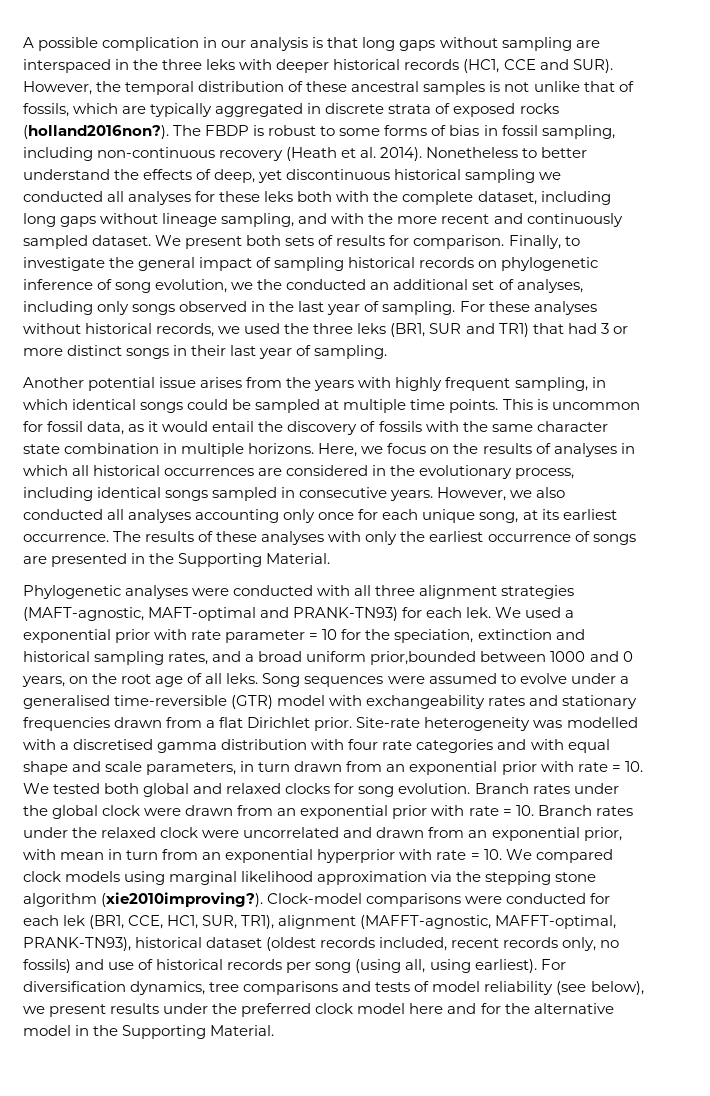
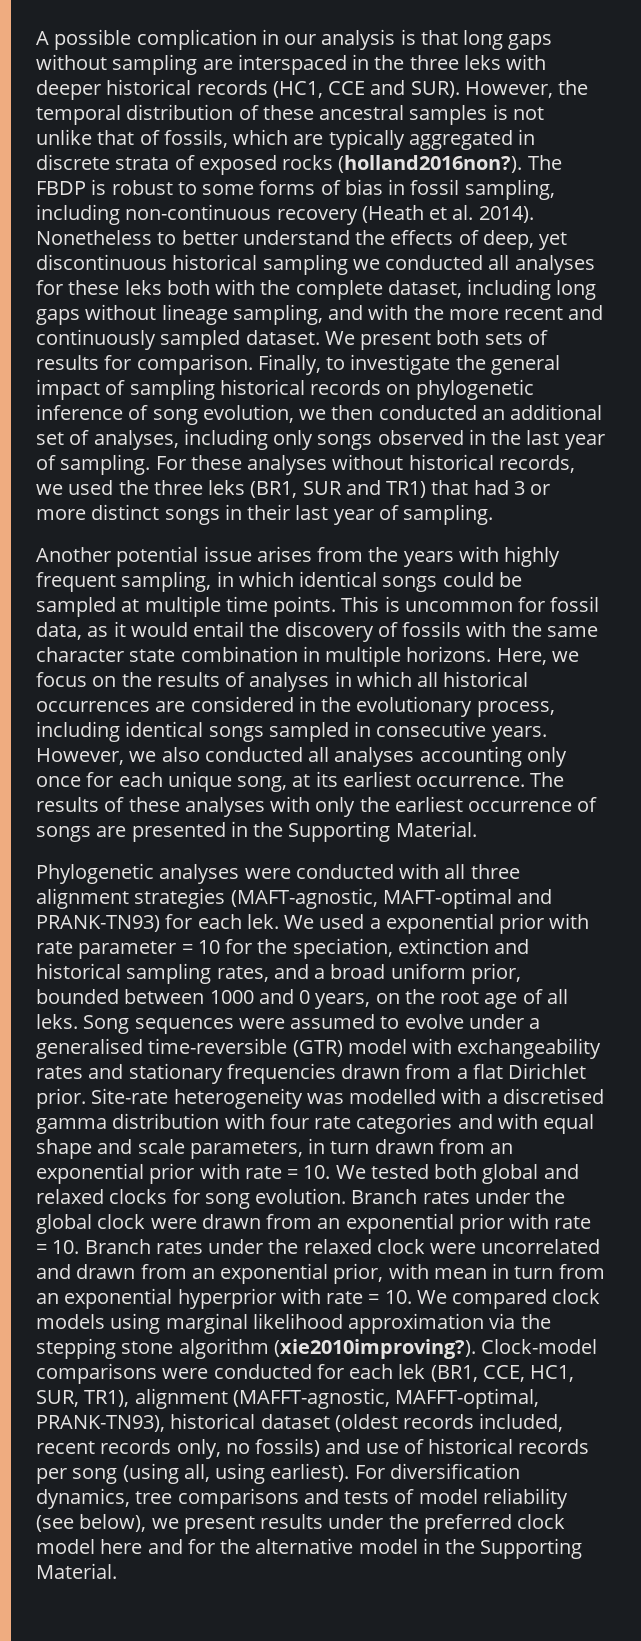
- Finally, to investigate the general impact of sampling historical records on phylogenetic inference of song evolution, we the conducted an additional set of analyses, including only songs observed in the last year of sampling.
+ Finally, to investigate the general impact of sampling historical records on phylogenetic inference of song evolution, we then conducted an additional set of analyses, including only songs observed in the last year of sampling.
- We used a exponential prior with rate parameter = 10 for the speciation, extinction and historical sampling rates, and a broad uniform prior,bounded between 1000 and 0 years, on the root age of all leks.
+ We used a exponential prior with rate parameter = 10 for the speciation, extinction and historical sampling rates, and a broad uniform prior, bounded between 1000 and 0 years, on the root age of all leks.

